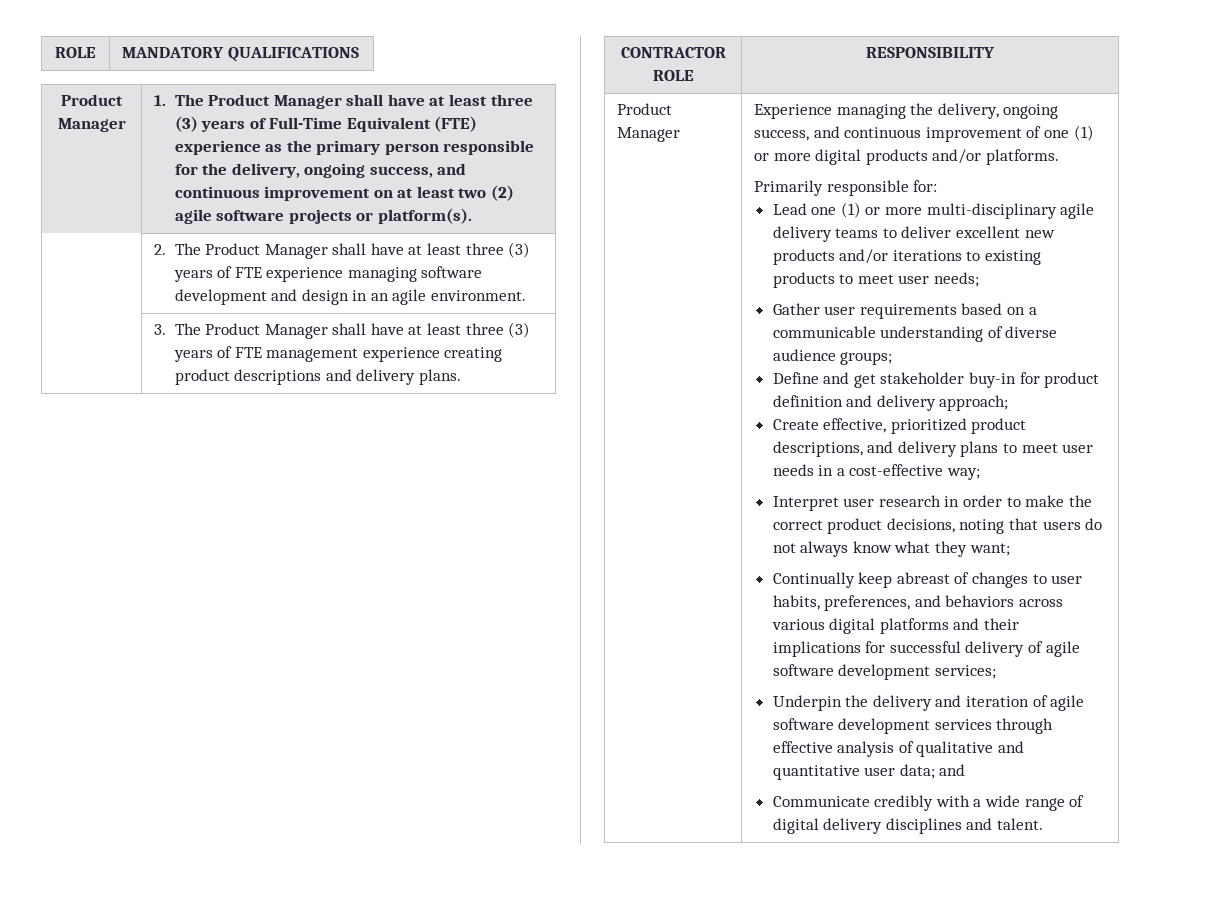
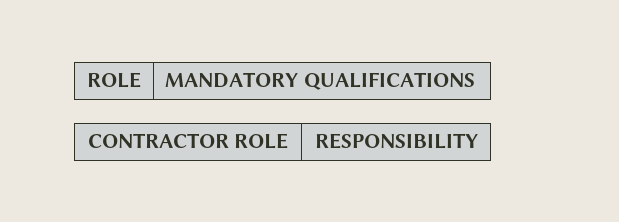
- Product Manager | 1. The Product Manager shall have at least three (3) years of Full-Time Equivalent (FTE) experience as the primary person responsible for the delivery, ongoing success, and continuous improvement on at least two (2) agile software projects or platform(s).
- | 2. The Product Manager shall have at least three (3) years of FTE experience managing software development and design in an agile environment.
- | 3. The Product Manager shall have at least three (3) years of FTE management experience creating product descriptions and delivery plans.
  CONTRACTOR ROLE | RESPONSIBILITY
- Product Manager | Experience managing the delivery, ongoing success, and continuous improvement of one (1) or more digital products and/or platforms.
- Primarily responsible for:
- Lead one (1) or more multi-disciplinary agile delivery teams to deliver excellent new products and/or iterations to existing products to meet user needs;
- Gather user requirements based on a communicable understanding of diverse audience groups;
- Define and get stakeholder buy-in for product definition and delivery approach;
- Create effective, prioritized product descriptions, and delivery plans to meet user needs in a cost-effective way;
- Interpret user research in order to make the correct product decisions, noting that users do not always know what they want;
- Continually keep abreast of changes to user habits, preferences, and behaviors across various digital platforms and their implications for successful delivery of agile software development services;
- Underpin the delivery and iteration of agile software development services through effective analysis of qualitative and quantitative user data; and
- Communicate credibly with a wide range of digital delivery disciplines and talent.

